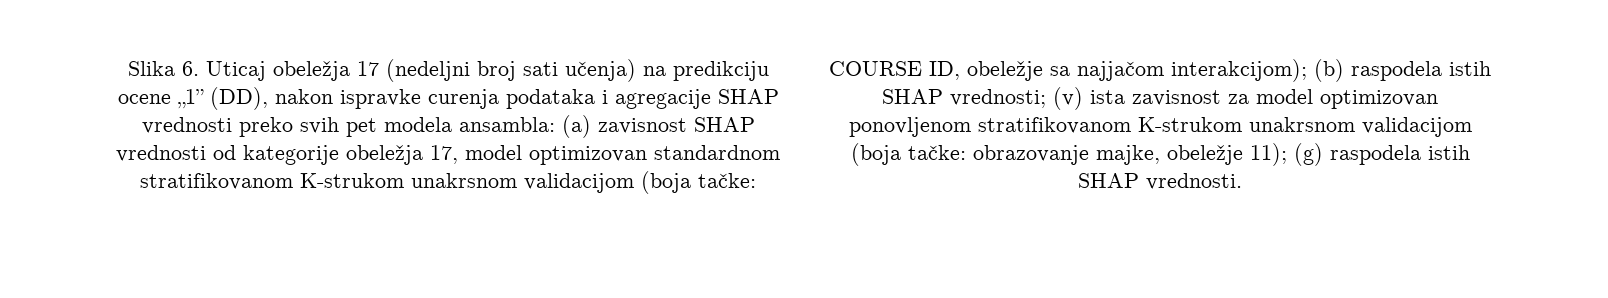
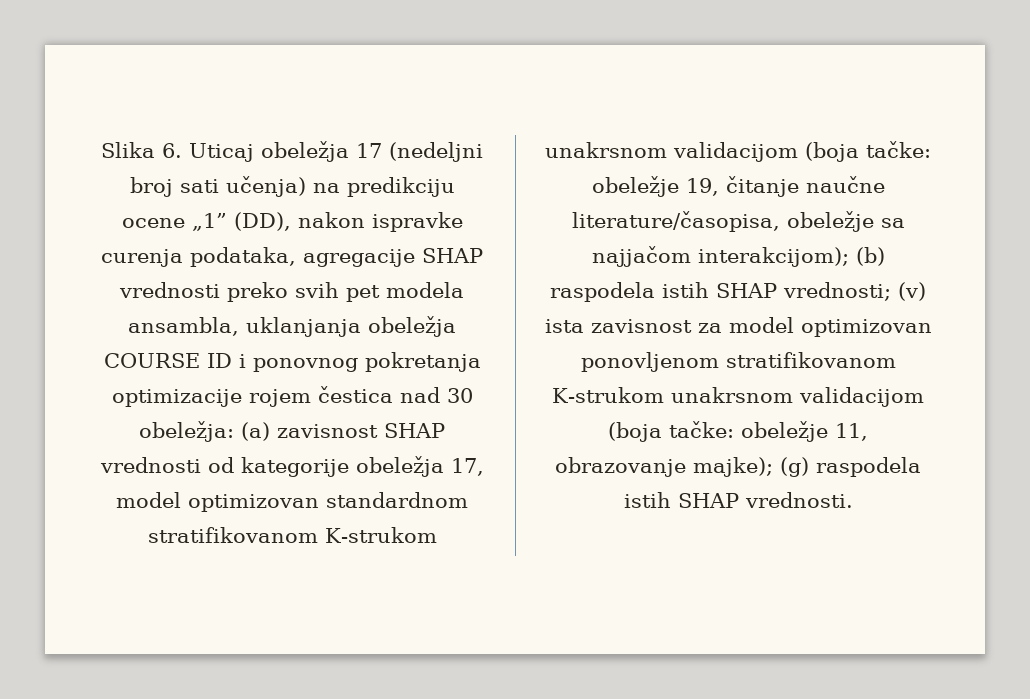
- Slika 6. Uticaj obeležja 17 (nedeljni broj sati učenja) na predikciju ocene „1” (DD), nakon ispravke curenja podataka i agregacije SHAP vrednosti preko svih pet modela ansambla:
+ Slika 6. Uticaj obeležja 17 (nedeljni broj sati učenja) na predikciju ocene „1” (DD), nakon ispravke curenja podataka, agregacije SHAP vrednosti preko svih pet modela ansambla, uklanjanja obeležja COURSE ID i ponovnog pokretanja optimizacije rojem čestica nad 30 obeležja:
- COURSE ID, obeležje sa najjačom interakcijom);
+ obeležje 19, čitanje naučne literature/časopisa, obeležje sa najjačom interakcijom);
- obrazovanje majke, obeležje 11);
+ obeležje 11, obrazovanje majke);

